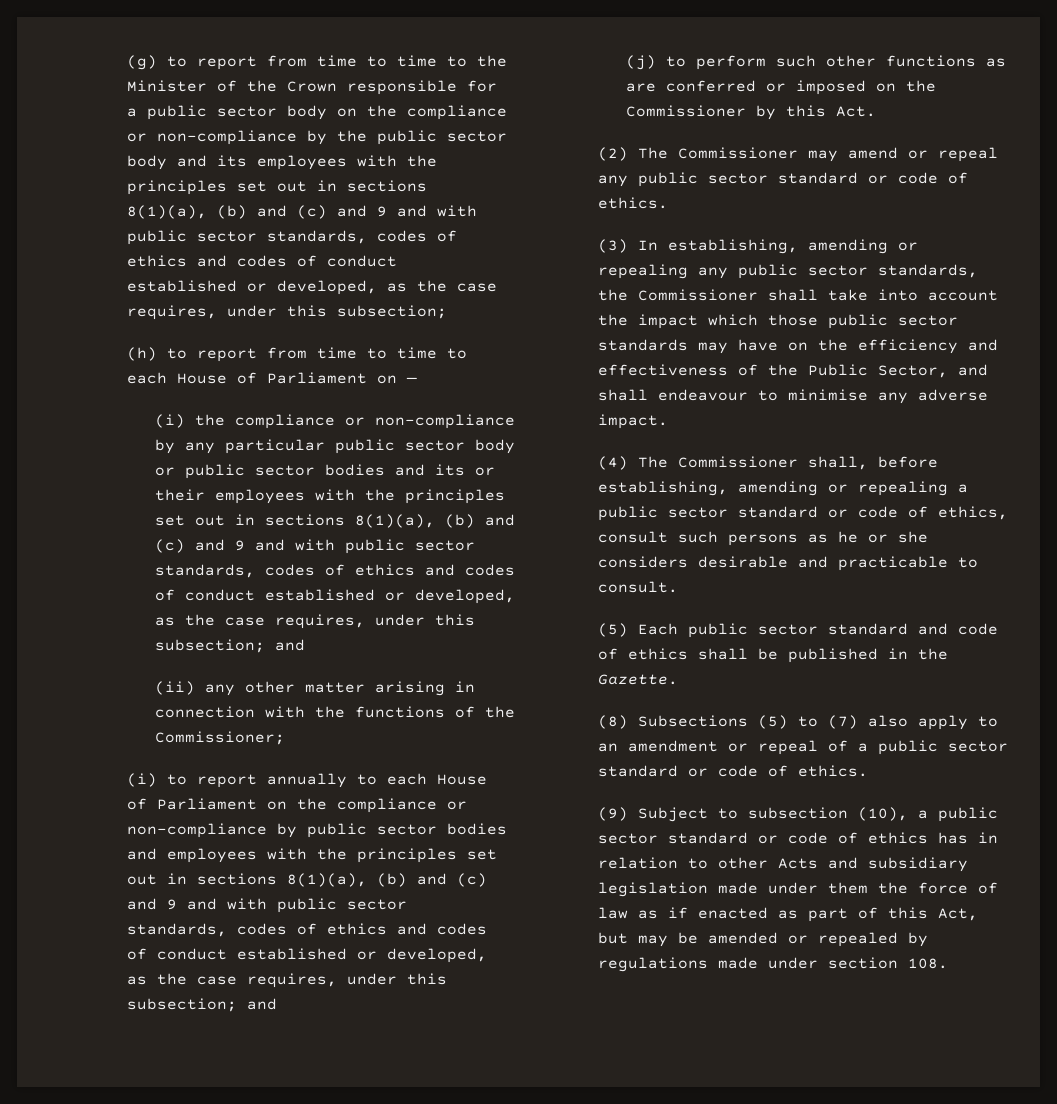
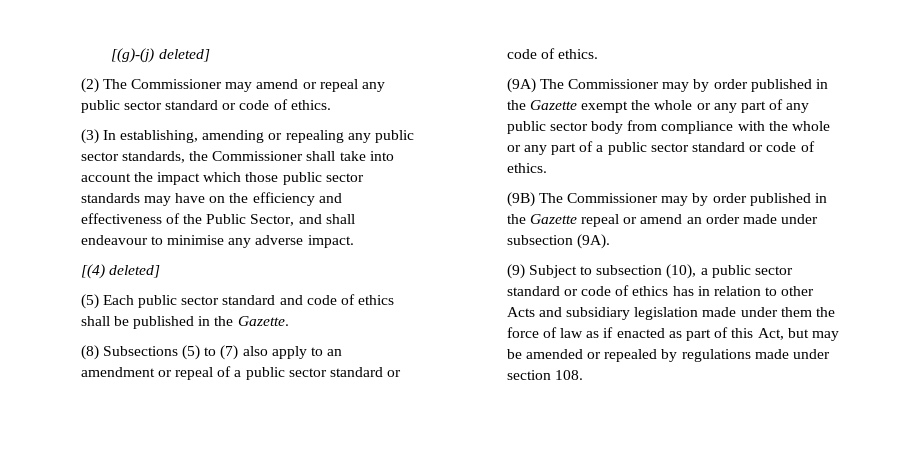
- (g) to report from time to time to the Minister of the Crown responsible for a public sector body on the compliance or non-compliance by the public sector body and its employees with the principles set out in sections 8(1)(a), (b) and (c) and 9 and with public sector standards, codes of ethics and codes of conduct established or developed, as the case requires, under this subsection;
- (h) to report from time to time to each House of Parliament on —
- (i) the compliance or non-compliance by any particular public sector body or public sector bodies and its or their employees with the principles set out in sections 8(1)(a), (b) and (c) and 9 and with public sector standards, codes of ethics and codes of conduct established or developed, as the case requires, under this subsection; and
- (ii) any other matter arising in connection with the functions of the Commissioner;
- (i) to report annually to each House of Parliament on the compliance or non-compliance by public sector bodies and employees with the principles set out in sections 8(1)(a), (b) and (c) and 9 and with public sector standards, codes of ethics and codes of conduct established or developed, as the case requires, under this subsection; and
- (j) to perform such other functions as are conferred or imposed on the Commissioner by this Act.
+ [(g)-(j) deleted]
- (4) The Commissioner shall, before establishing, amending or repealing a public sector standard or code of ethics, consult such persons as he or she considers desirable and practicable to consult.
+ [(4) deleted]
+ (9A) The Commissioner may by order published in the Gazette exempt the whole or any part of any public sector body from compliance with the whole or any part of a public sector standard or code of ethics.
+ (9B) The Commissioner may by order published in the Gazette repeal or amend an order made under subsection (9A).

